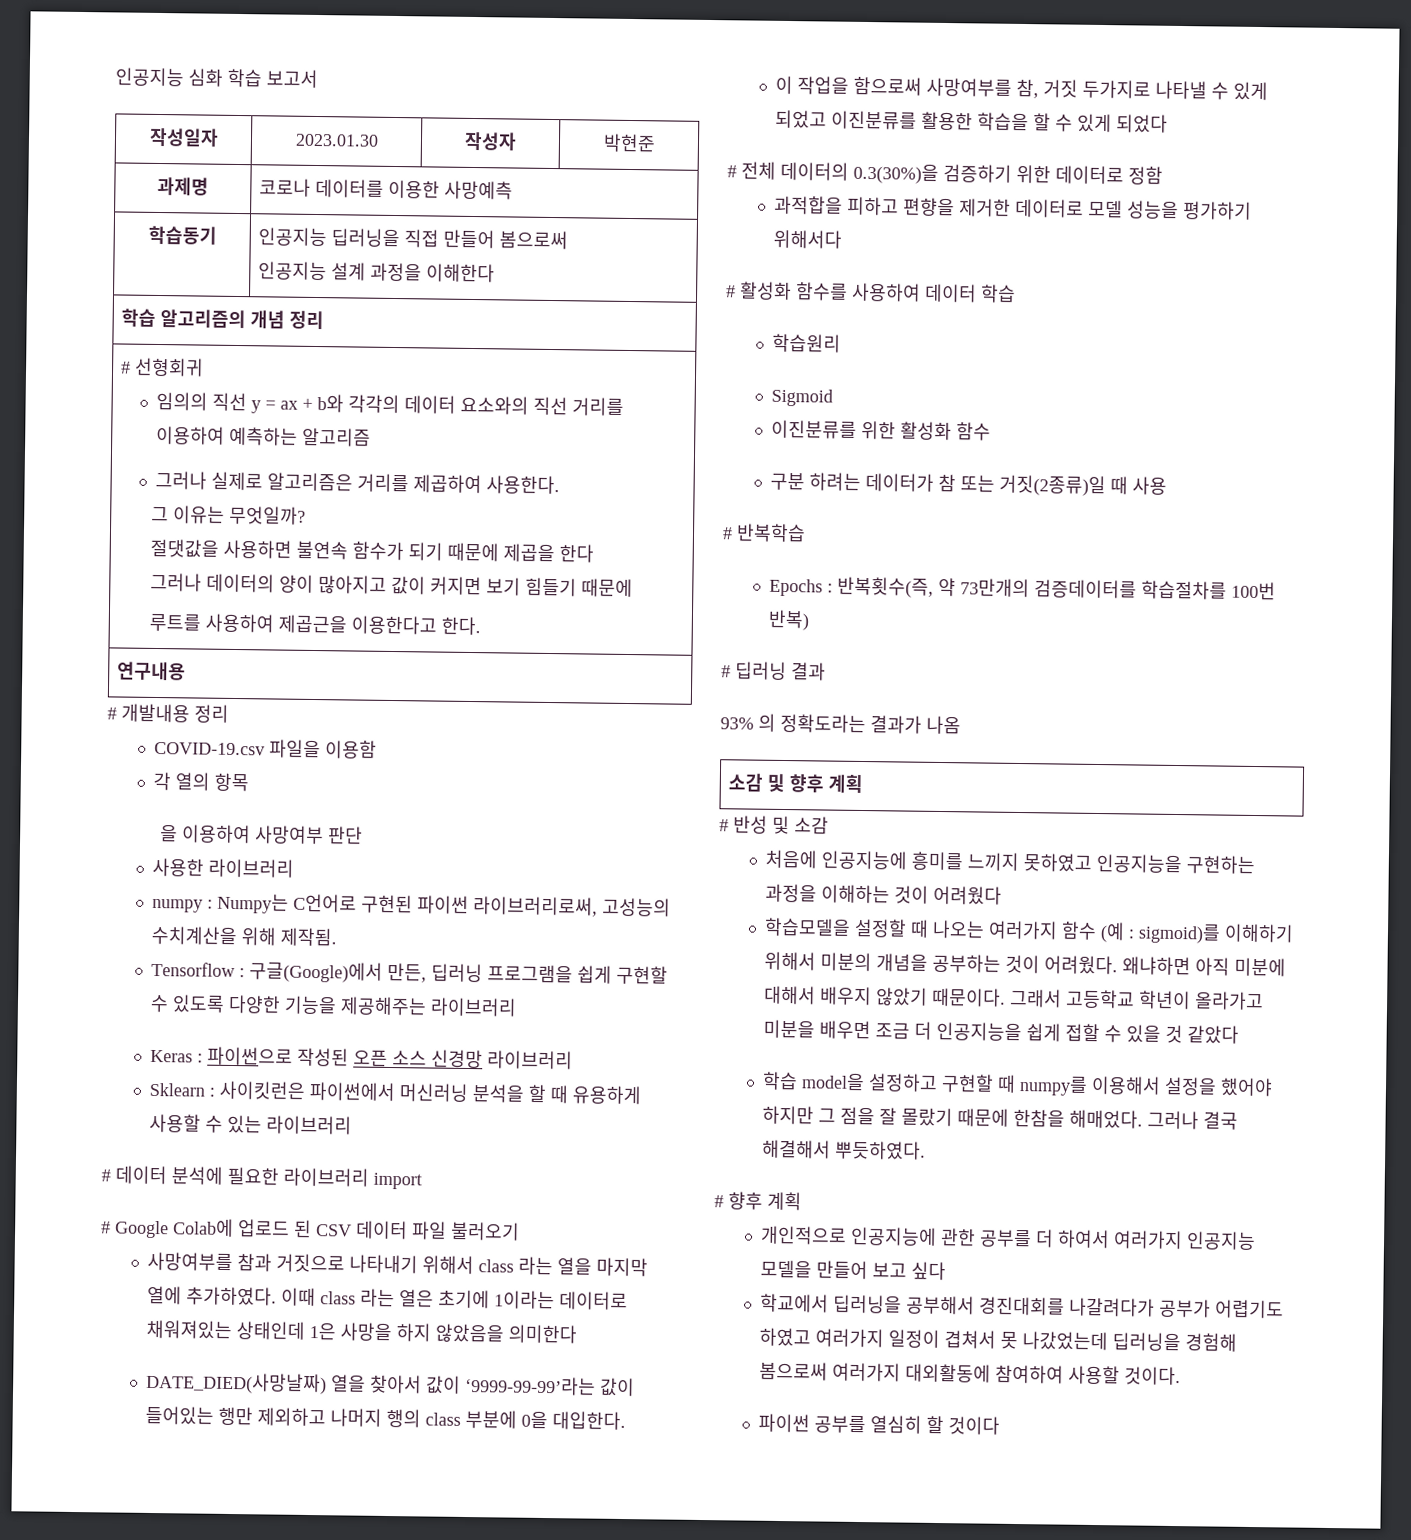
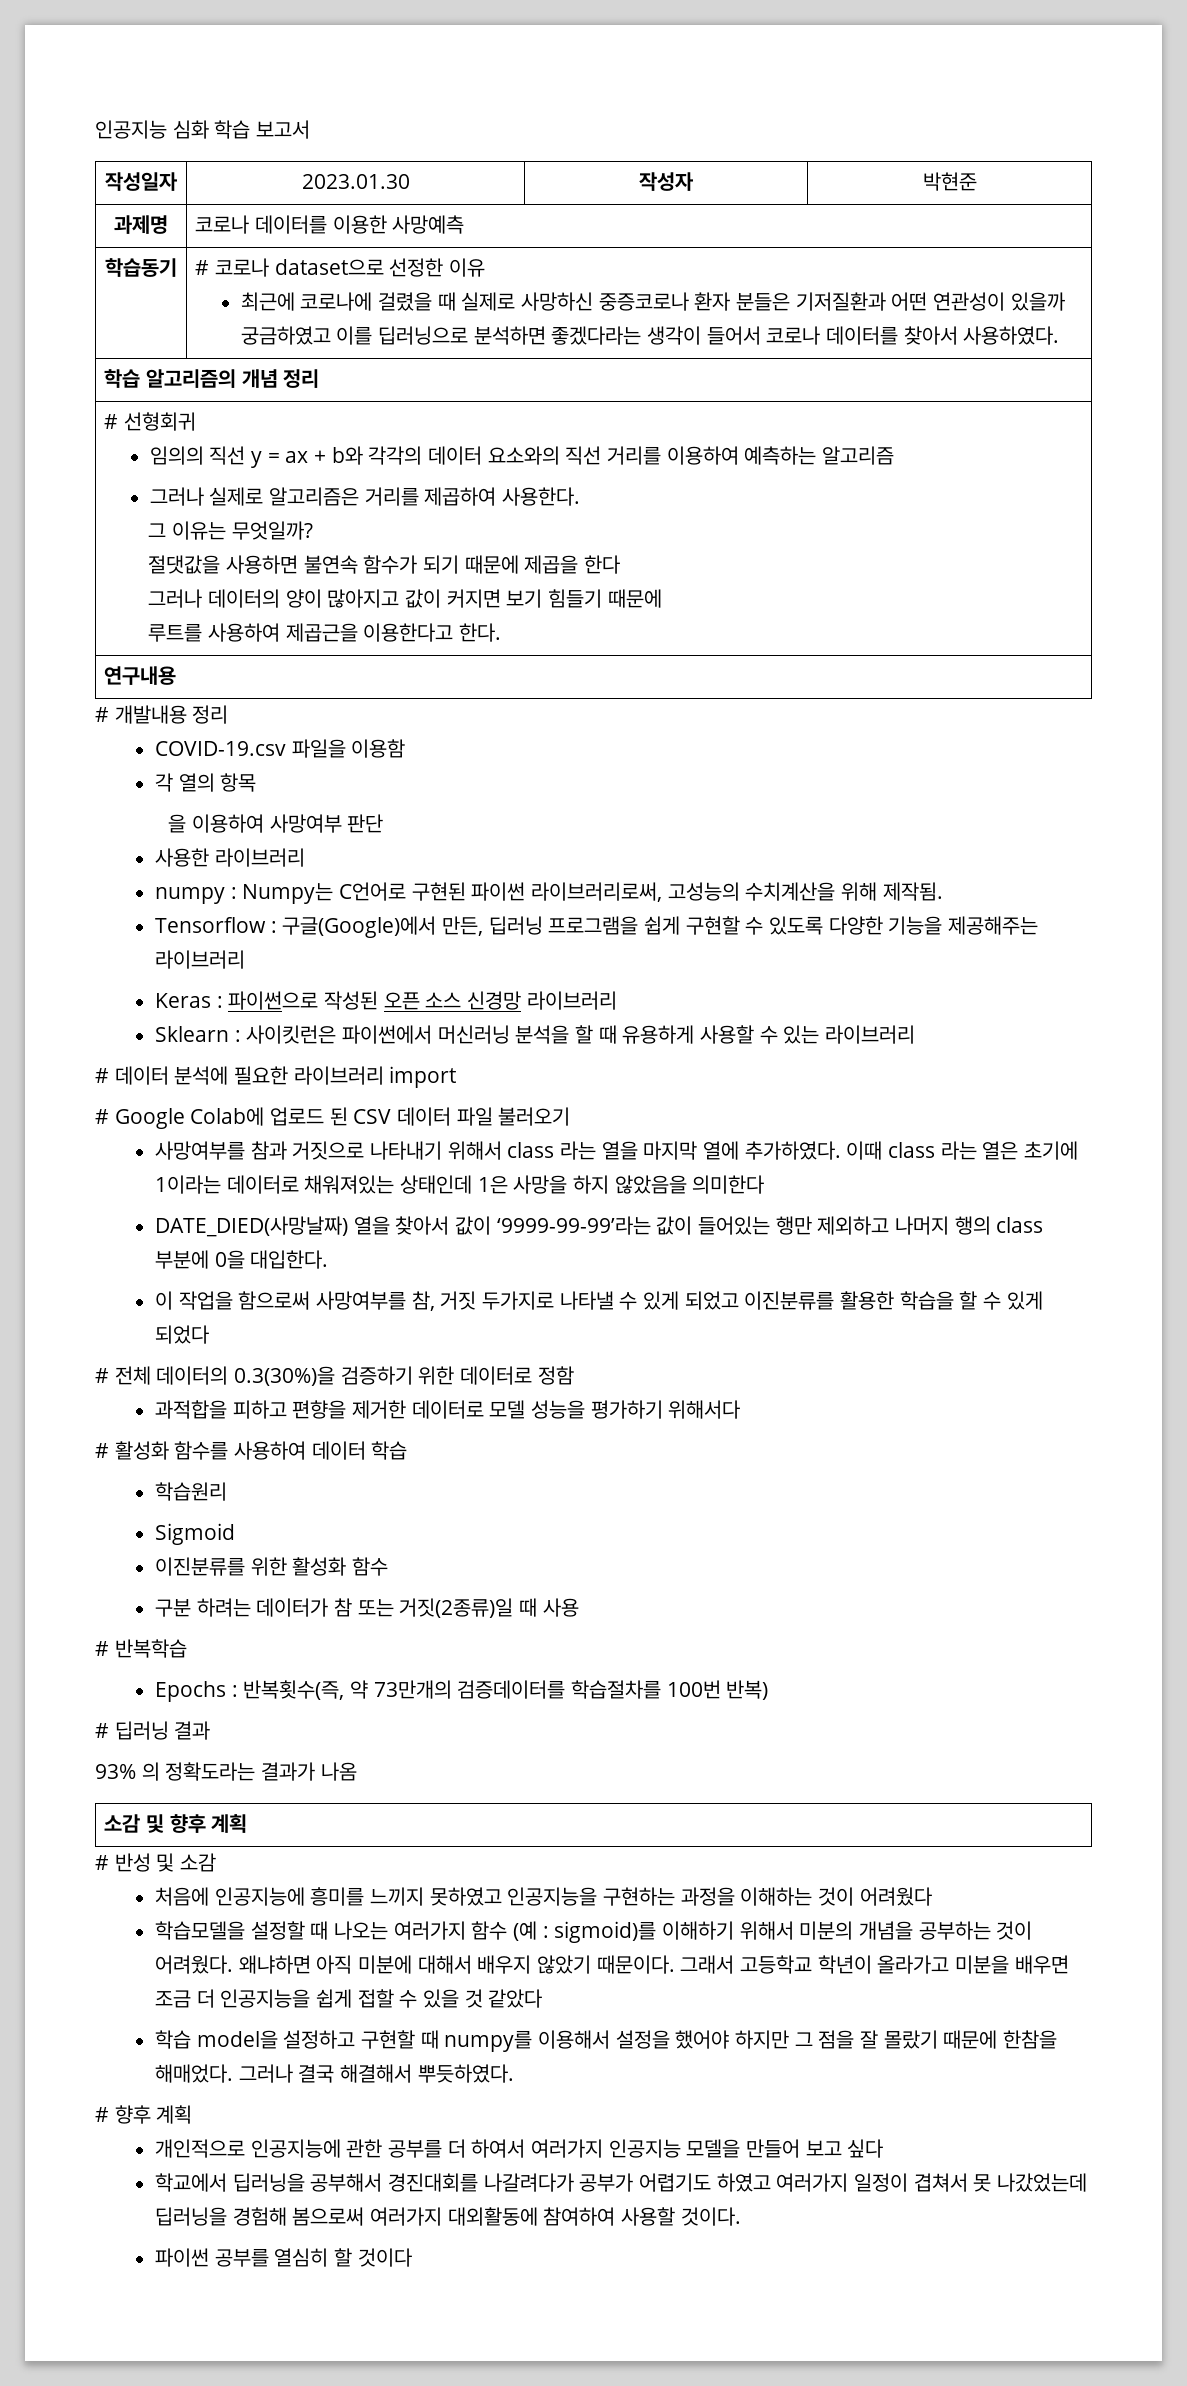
- 학습동기 | 인공지능 딥러닝을 직접 만들어 봄으로써
- 인공지능 설계 과정을 이해한다
+ 학습동기 | # 코로나 dataset으로 선정한 이유
+ 최근에 코로나에 걸렸을 때 실제로 사망하신 중증코로나 환자 분들은 기저질환과 어떤 연관성이 있을까 궁금하였고 이를 딥러닝으로 분석하면 좋겠다라는 생각이 들어서 코로나 데이터를 찾아서 사용하였다.

